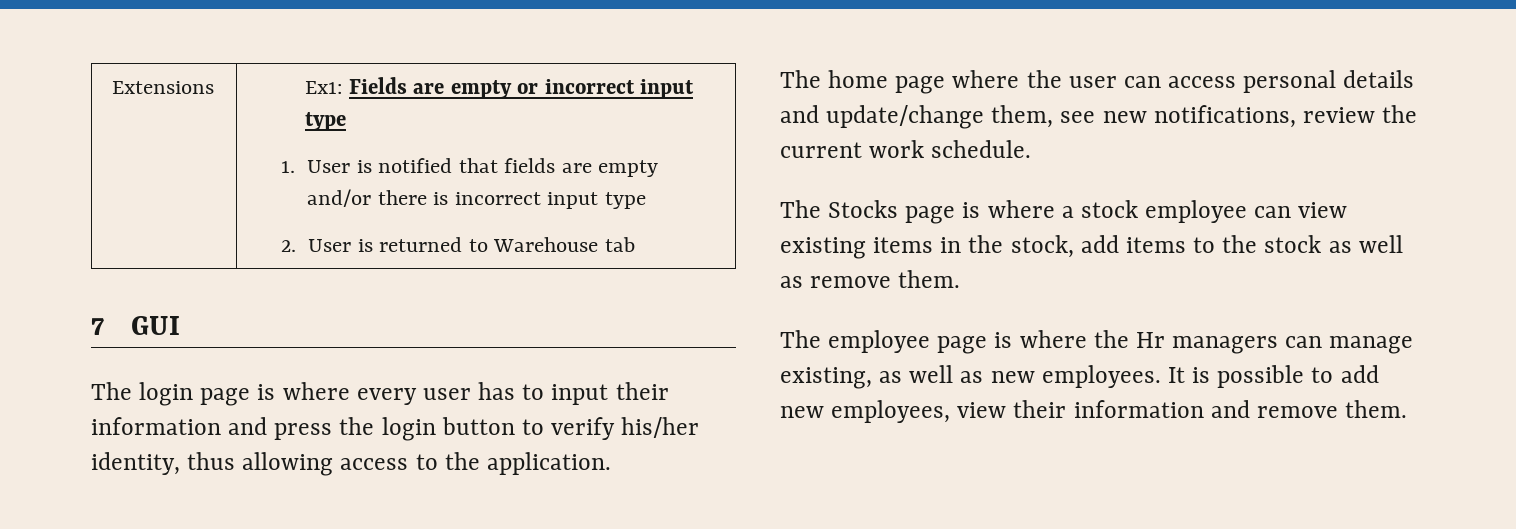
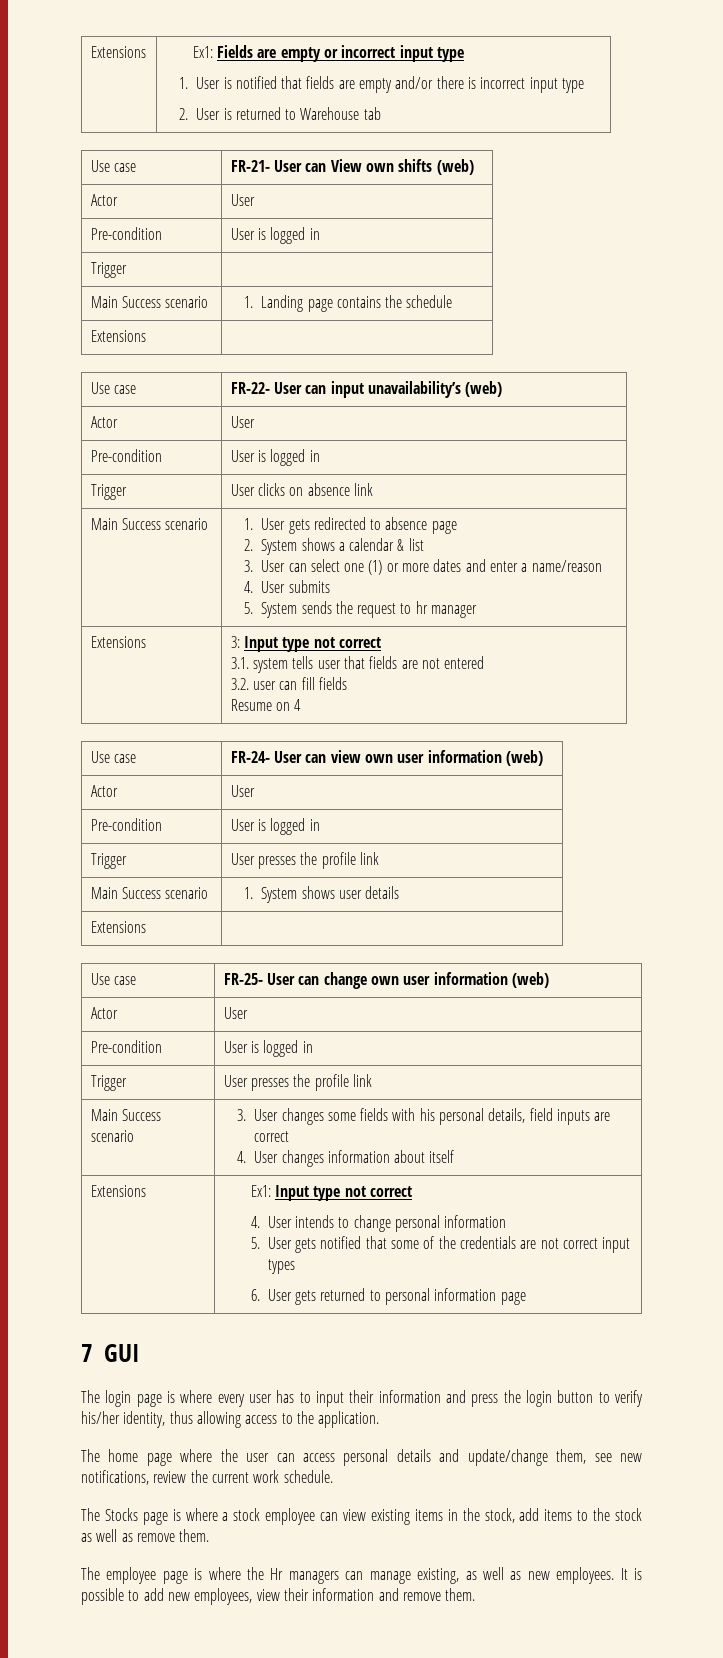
+ Use case | FR-21- User can View own shifts (web)
+ Actor | User
+ Pre-condition | User is logged in
+ Trigger |
+ Main Success scenario | 1. Landing page contains the schedule
+ Extensions |
+ Use case | FR-22- User can input unavailability’s (web)
+ Actor | User
+ Pre-condition | User is logged in
+ Trigger | User clicks on absence link
+ Main Success scenario | 1. User gets redirected to absence page
+ 2. System shows a calendar & list
+ 3. User can select one (1) or more dates and enter a name/reason
+ 4. User submits
+ 5. System sends the request to hr manager
+ Extensions | 3: Input type not correct
+ 3.1. system tells user that fields are not entered
+ 3.2. user can fill fields
+ Resume on 4
+ Use case | FR-24- User can view own user information (web)
+ Actor | User
+ Pre-condition | User is logged in
+ Trigger | User presses the profile link
+ Main Success scenario | 1. System shows user details
+ Extensions |
+ Use case | FR-25- User can change own user information (web)
+ Actor | User
+ Pre-condition | User is logged in
+ Trigger | User presses the profile link
+ Main Success scenario | 3. User changes some fields with his personal details, field inputs are correct
+ 4. User changes information about itself
+ Extensions | Ex1: Input type not correct
+ 4. User intends to change personal information
+ 5. User gets notified that some of the credentials are not correct input types
+ 6. User gets returned to personal information page

